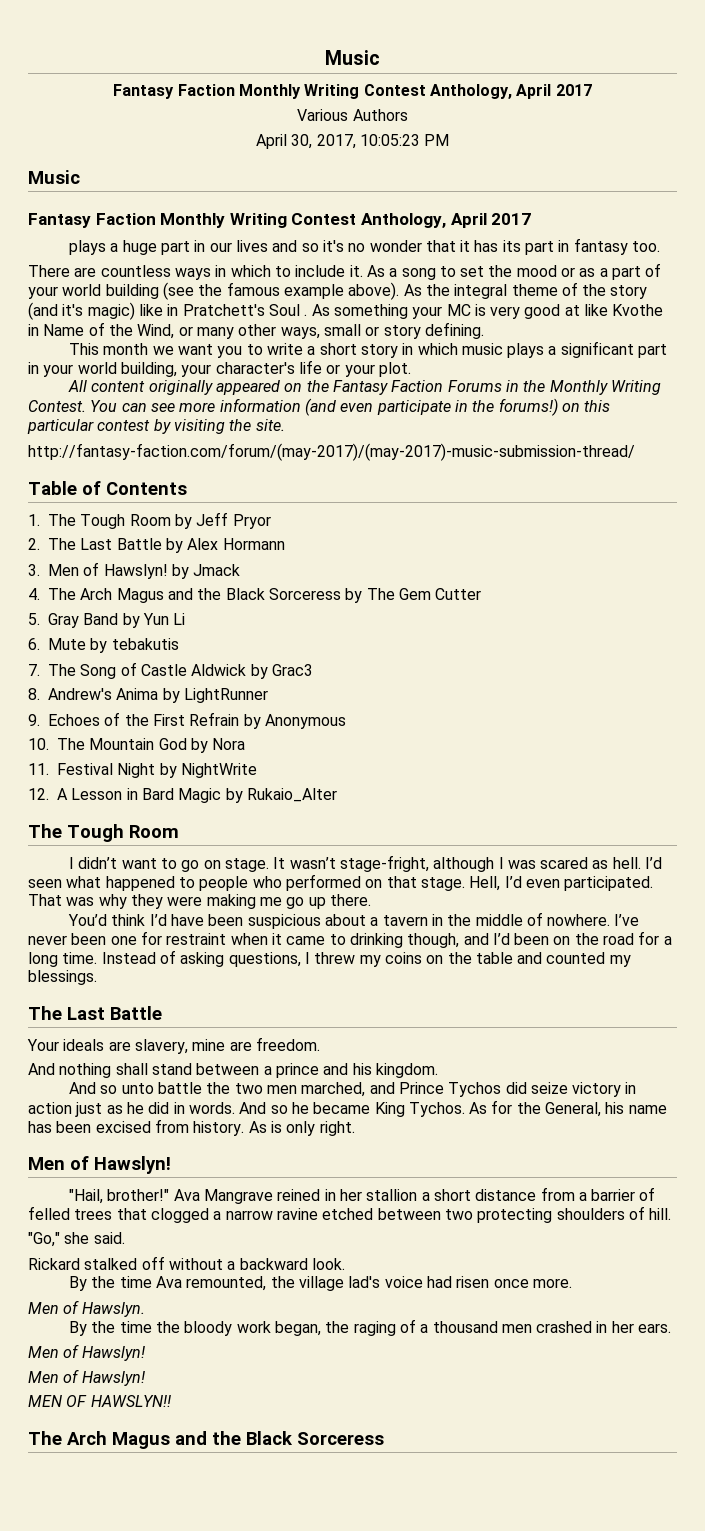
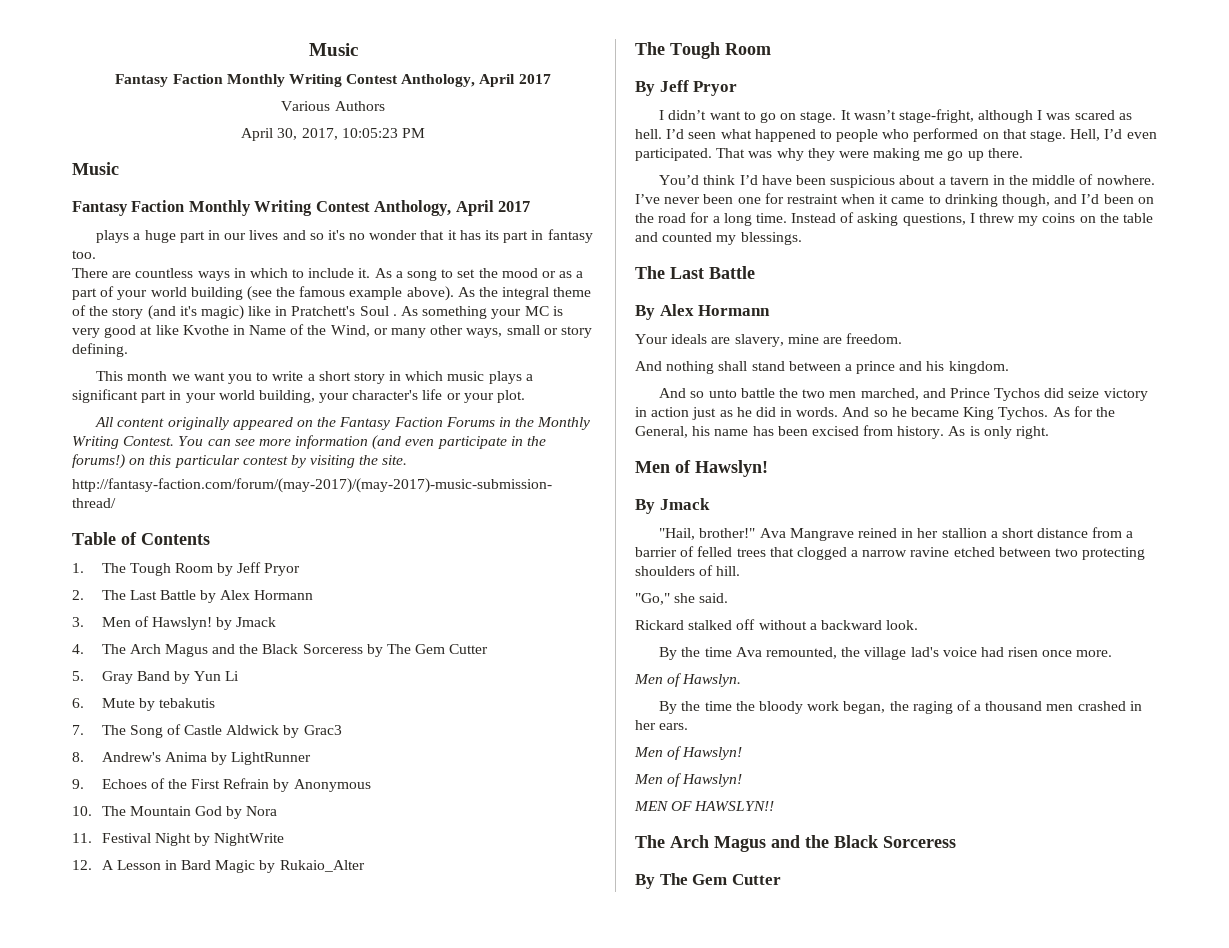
+ By Jeff Pryor
+ By Alex Hormann
+ By Jmack
+ By The Gem Cutter

